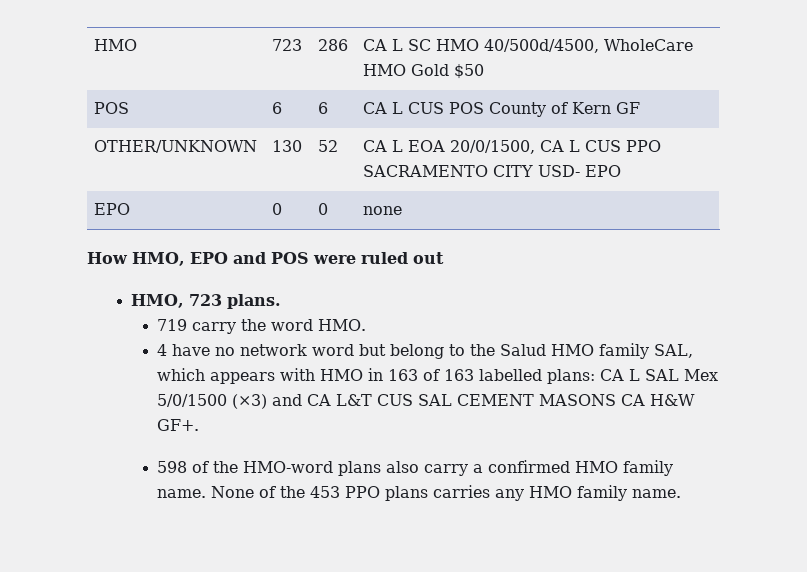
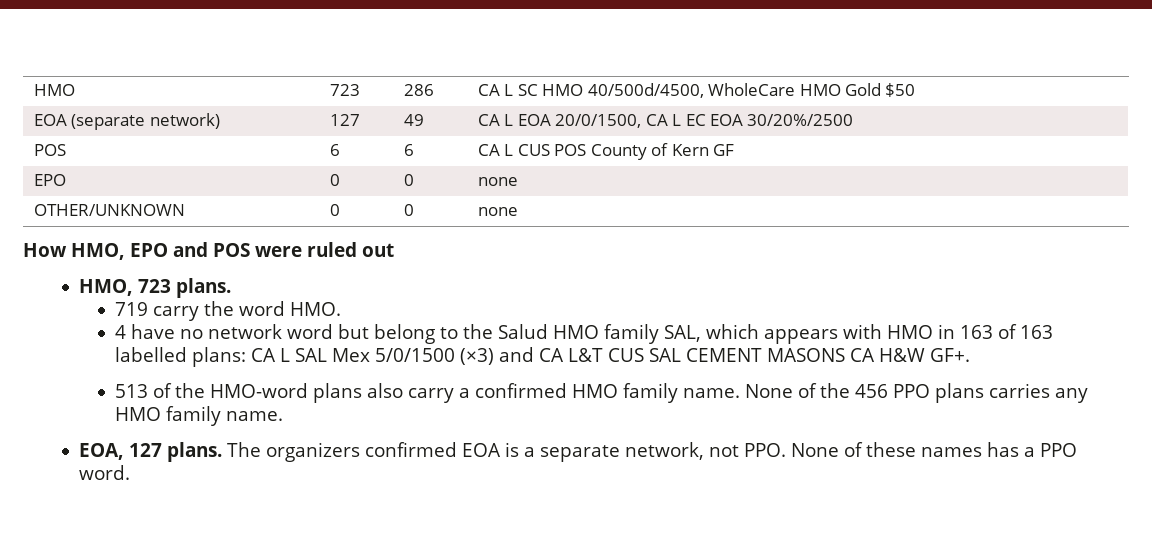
+ EOA (separate network) | 127 | 49 | CA L EOA 20/0/1500, CA L EC EOA 30/20%/2500
- OTHER/UNKNOWN | 130 | 52 | CA L EOA 20/0/1500, CA L CUS PPO SACRAMENTO CITY USD- EPO
  EPO | 0 | 0 | none
+ OTHER/UNKNOWN | 0 | 0 | none
- 598 of the HMO-word plans also carry a confirmed HMO family name.
+ 513 of the HMO-word plans also carry a confirmed HMO family name.
- None of the 453 PPO plans carries any HMO family name.
+ None of the 456 PPO plans carries any HMO family name.
+ EOA, 127 plans. The organizers confirmed EOA is a separate network, not PPO. None of these names has a PPO word.

